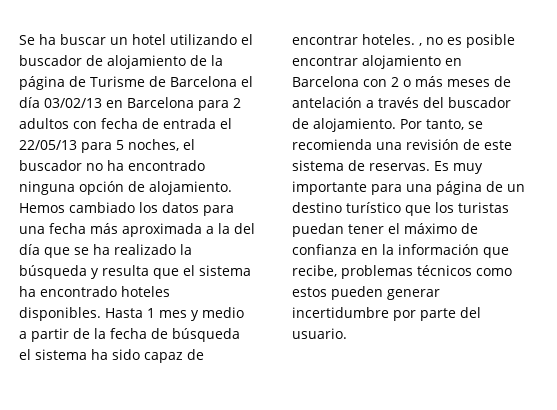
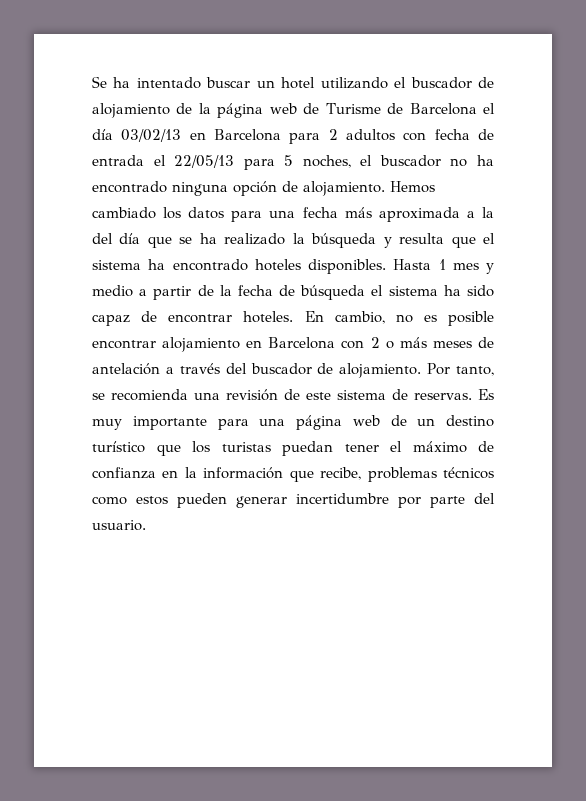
- Se ha buscar un hotel utilizando el buscador de alojamiento de la página de Turisme de Barcelona el día 03/02/13 en Barcelona para 2 adultos con fecha de entrada el 22/05/13 para 5 noches, el buscador no ha encontrado ninguna opción de alojamiento.
+ Se ha intentado buscar un hotel utilizando el buscador de alojamiento de la página web de Turisme de Barcelona el día 03/02/13 en Barcelona para 2 adultos con fecha de entrada el 22/05/13 para 5 noches, el buscador no ha encontrado ninguna opción de alojamiento.
- Hasta 1 mes y medio a partir de la fecha de búsqueda el sistema ha sido capaz de encontrar hoteles. , no es posible encontrar alojamiento en Barcelona con 2 o más meses de antelación a través del buscador de alojamiento.
+ Hasta 1 mes y medio a partir de la fecha de búsqueda el sistema ha sido capaz de encontrar hoteles. En cambio, no es posible encontrar alojamiento en Barcelona con 2 o más meses de antelación a través del buscador de alojamiento.
- Es muy importante para una página de un destino turístico que los turistas puedan tener el máximo de confianza en la información que recibe, problemas técnicos como estos pueden generar incertidumbre por parte del usuario.
+ Es muy importante para una página web de un destino turístico que los turistas puedan tener el máximo de confianza en la información que recibe, problemas técnicos como estos pueden generar incertidumbre por parte del usuario.

